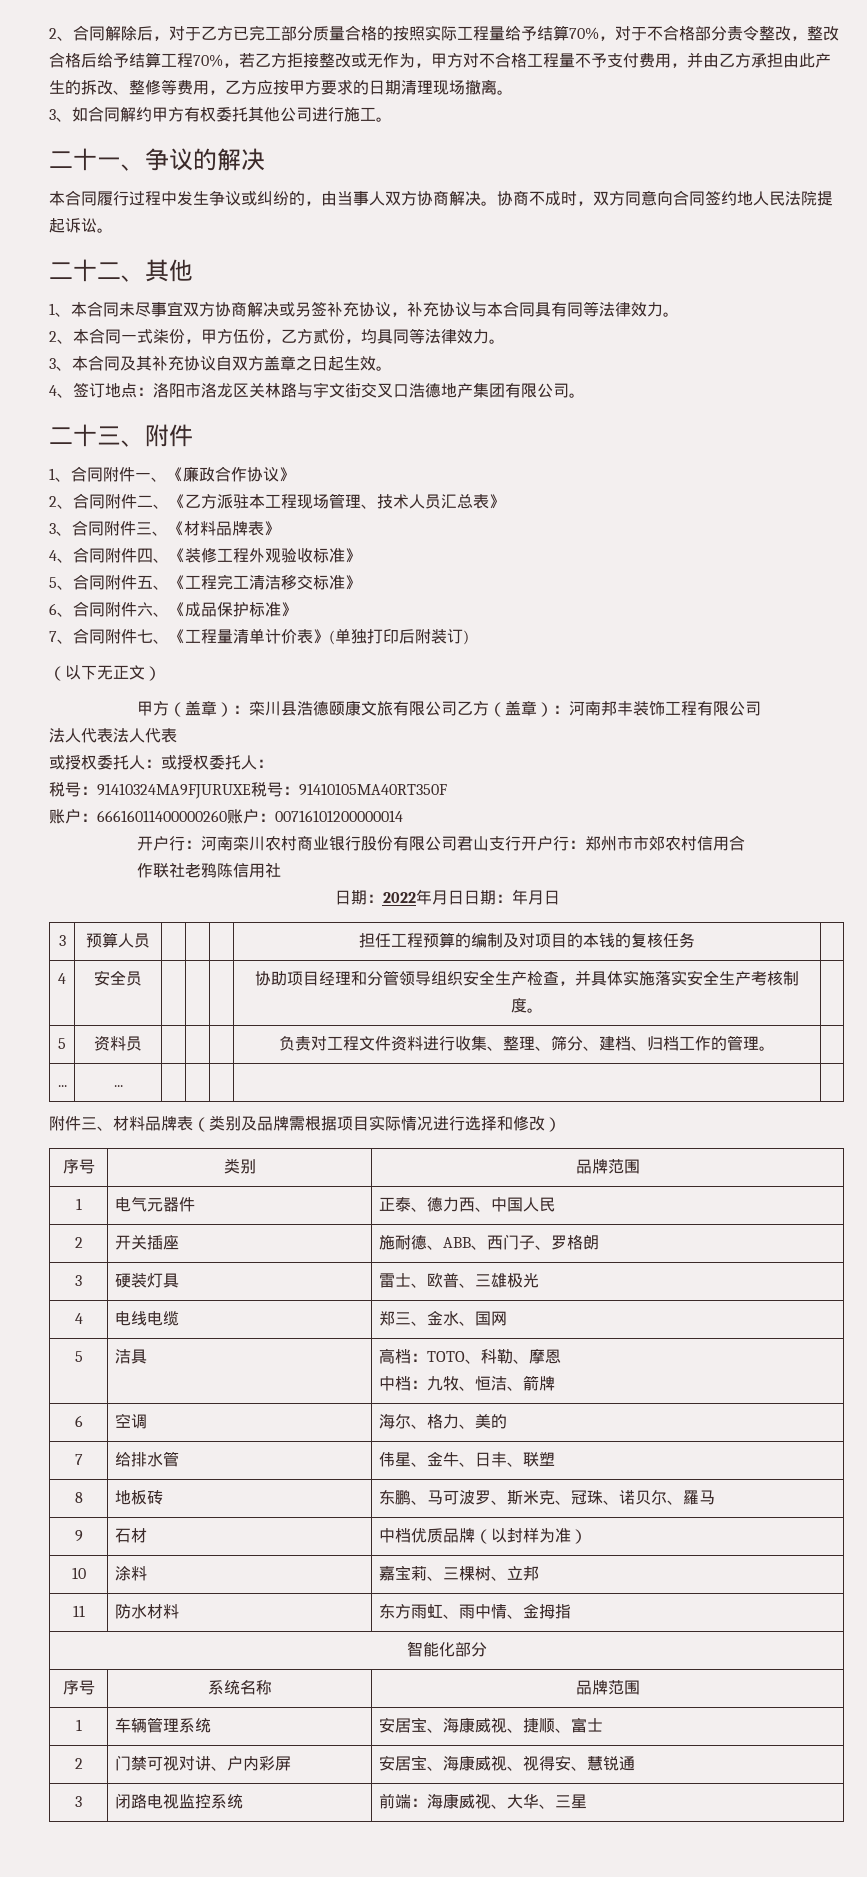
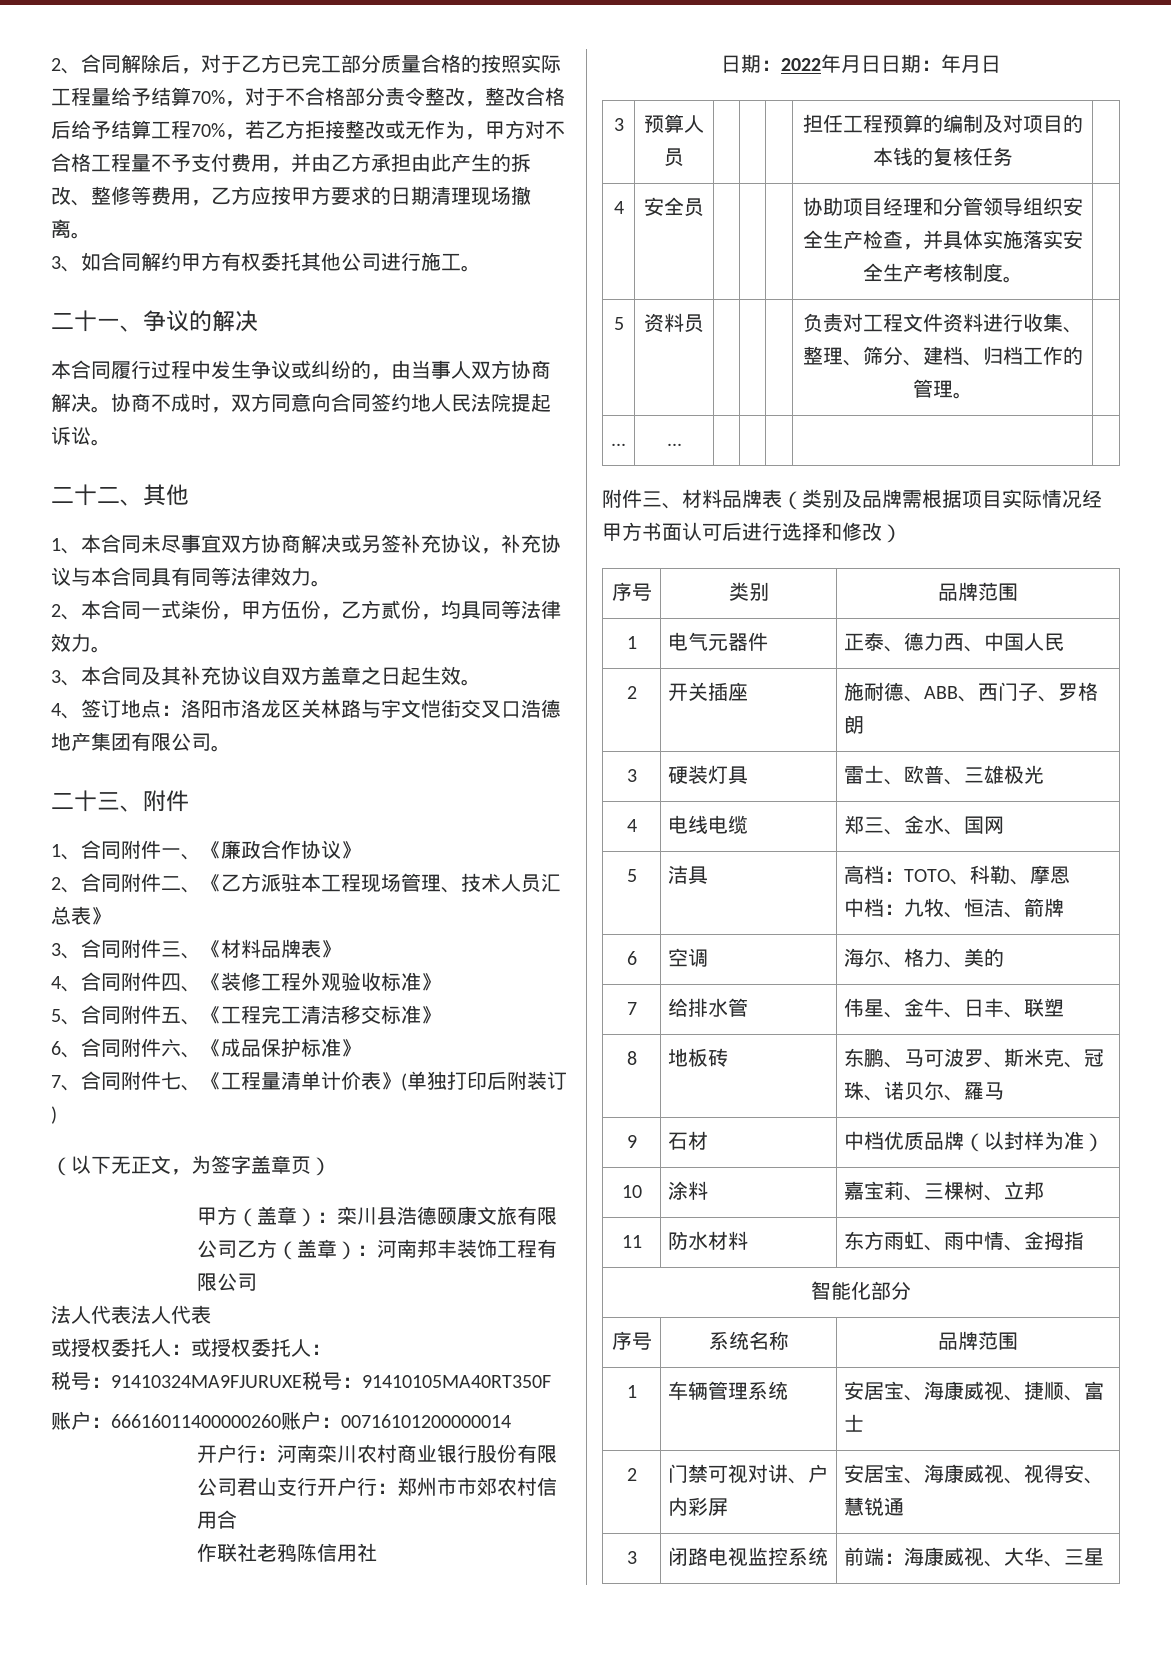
- 4、签订地点：洛阳市洛龙区关林路与宇文街交叉口浩德地产集团有限公司。
+ 4、签订地点：洛阳市洛龙区关林路与宇文恺街交叉口浩德地产集团有限公司。
- （以下无正文）
+ （以下无正文，为签字盖章页）
- 附件三、材料品牌表（类别及品牌需根据项目实际情况进行选择和修改）
+ 附件三、材料品牌表（类别及品牌需根据项目实际情况经甲方书面认可后进行选择和修改）

